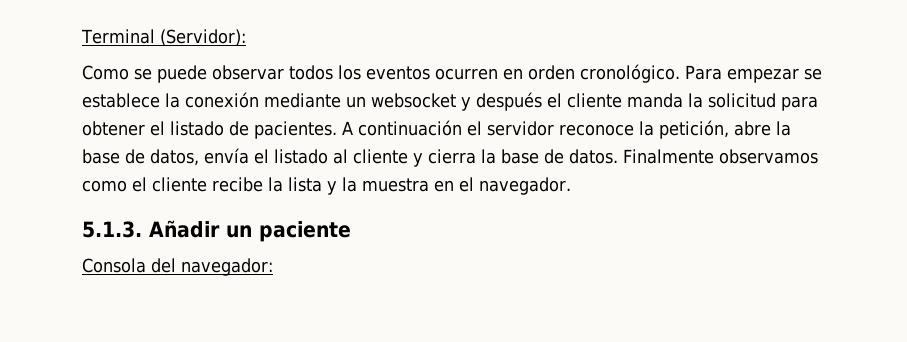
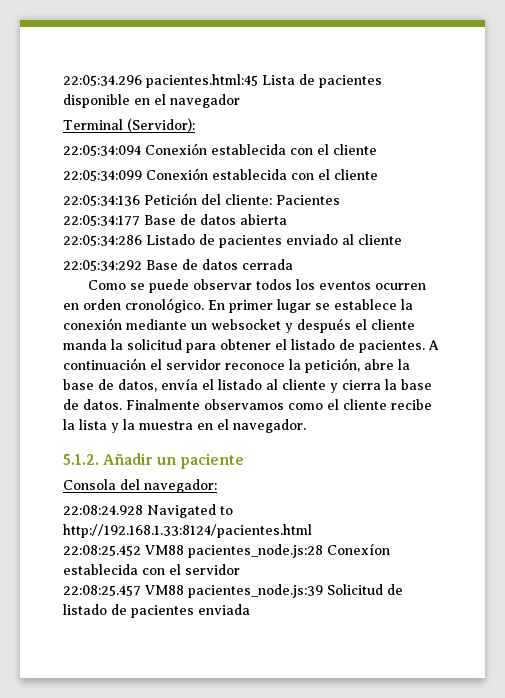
+ 22:05:34.296 pacientes.html:45 Lista de pacientes disponible en el navegador
  Terminal (Servidor):
+ 22:05:34:094 Conexión establecida con el cliente
+ 22:05:34:099 Conexión establecida con el cliente
+ 22:05:34:136 Petición del cliente: Pacientes
+ 22:05:34:177 Base de datos abierta
+ 22:05:34:286 Listado de pacientes enviado al cliente
+ 22:05:34:292 Base de datos cerrada
- Para empezar se establece la conexión mediante un websocket y después el cliente manda la solicitud para obtener el listado de pacientes.
+ En primer lugar se establece la conexión mediante un websocket y después el cliente manda la solicitud para obtener el listado de pacientes.
- 5.1.3. Añadir un paciente
+ 5.1.2. Añadir un paciente
+ 22:08:24.928 Navigated to http://192.168.1.33:8124/pacientes.html
+ 22:08:25.452 VM88 pacientes_node.js:28 Conexíon establecida con el servidor
+ 22:08:25.457 VM88 pacientes_node.js:39 Solicitud de listado de pacientes enviada

